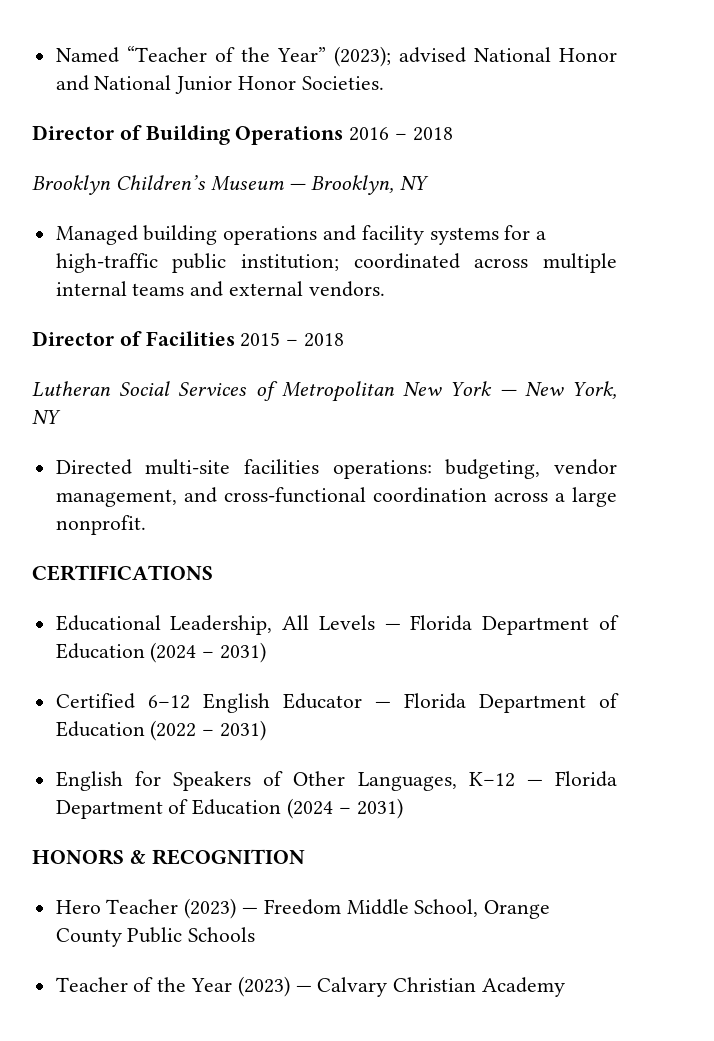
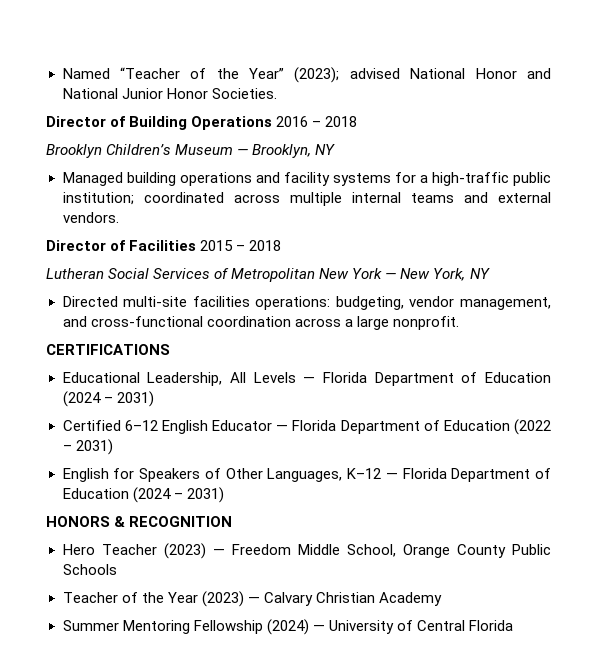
+ Summer Mentoring Fellowship (2024) — University of Central Florida

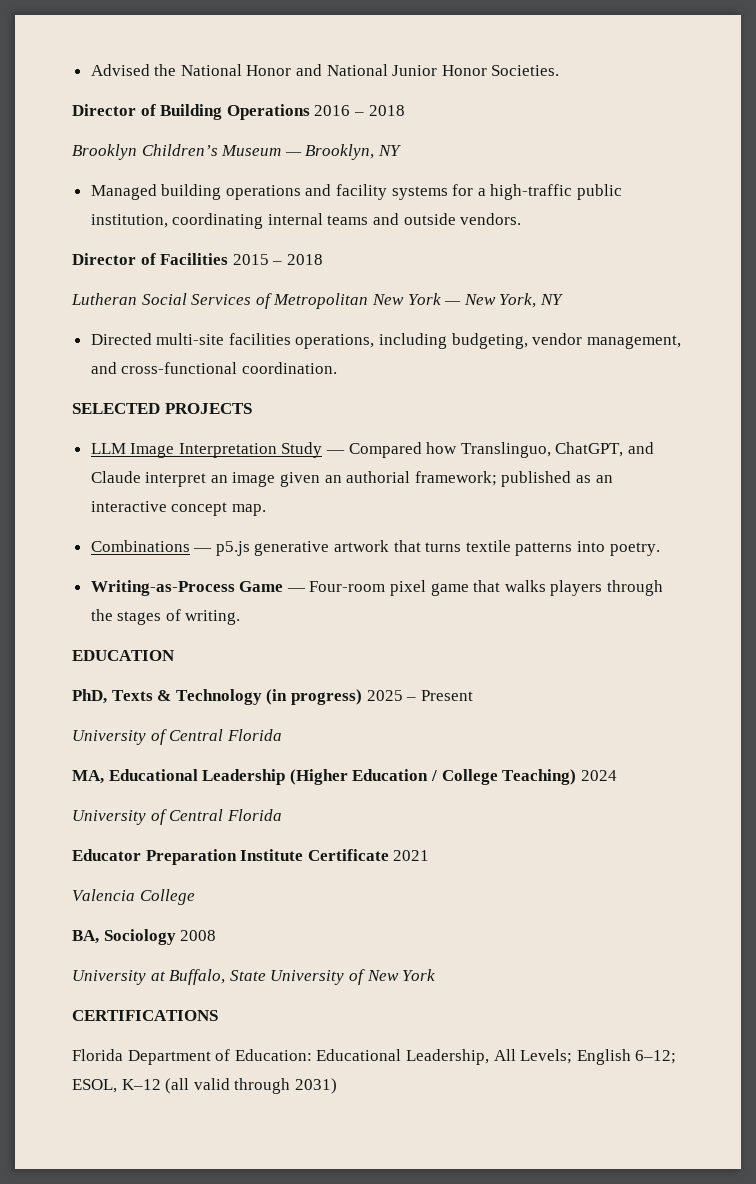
- Named “Teacher of the Year” (2023); advised National Honor and National Junior Honor Societies.
+ Advised the National Honor and National Junior Honor Societies.
- Managed building operations and facility systems for a high-traffic public institution; coordinated across multiple internal teams and external vendors.
+ Managed building operations and facility systems for a high-traffic public institution, coordinating internal teams and outside vendors.
- Directed multi-site facilities operations: budgeting, vendor management, and cross-functional coordination across a large nonprofit.
+ Directed multi-site facilities operations, including budgeting, vendor management, and cross-functional coordination.
+ SELECTED PROJECTS
+ LLM Image Interpretation Study — Compared how Translinguo, ChatGPT, and Claude interpret an image given an authorial framework; published as an interactive concept map.
+ Combinations — p5.js generative artwork that turns textile patterns into poetry.
+ Writing-as-Process Game — Four-room pixel game that walks players through the stages of writing.
+ EDUCATION
+ PhD, Texts & Technology (in progress) 2025 – Present
+ University of Central Florida
+ MA, Educational Leadership (Higher Education / College Teaching) 2024
+ University of Central Florida
+ Educator Preparation Institute Certificate 2021
+ Valencia College
+ BA, Sociology 2008
+ University at Buffalo, State University of New York
  CERTIFICATIONS
- Educational Leadership, All Levels — Florida Department of Education (2024 – 2031)
- Certified 6–12 English Educator — Florida Department of Education (2022 – 2031)
- English for Speakers of Other Languages, K–12 — Florida Department of Education (2024 – 2031)
- HONORS & RECOGNITION
- Hero Teacher (2023) — Freedom Middle School, Orange County Public Schools
- Teacher of the Year (2023) — Calvary Christian Academy
- Summer Mentoring Fellowship (2024) — University of Central Florida
+ Florida Department of Education: Educational Leadership, All Levels; English 6–12; ESOL, K–12 (all valid through 2031)

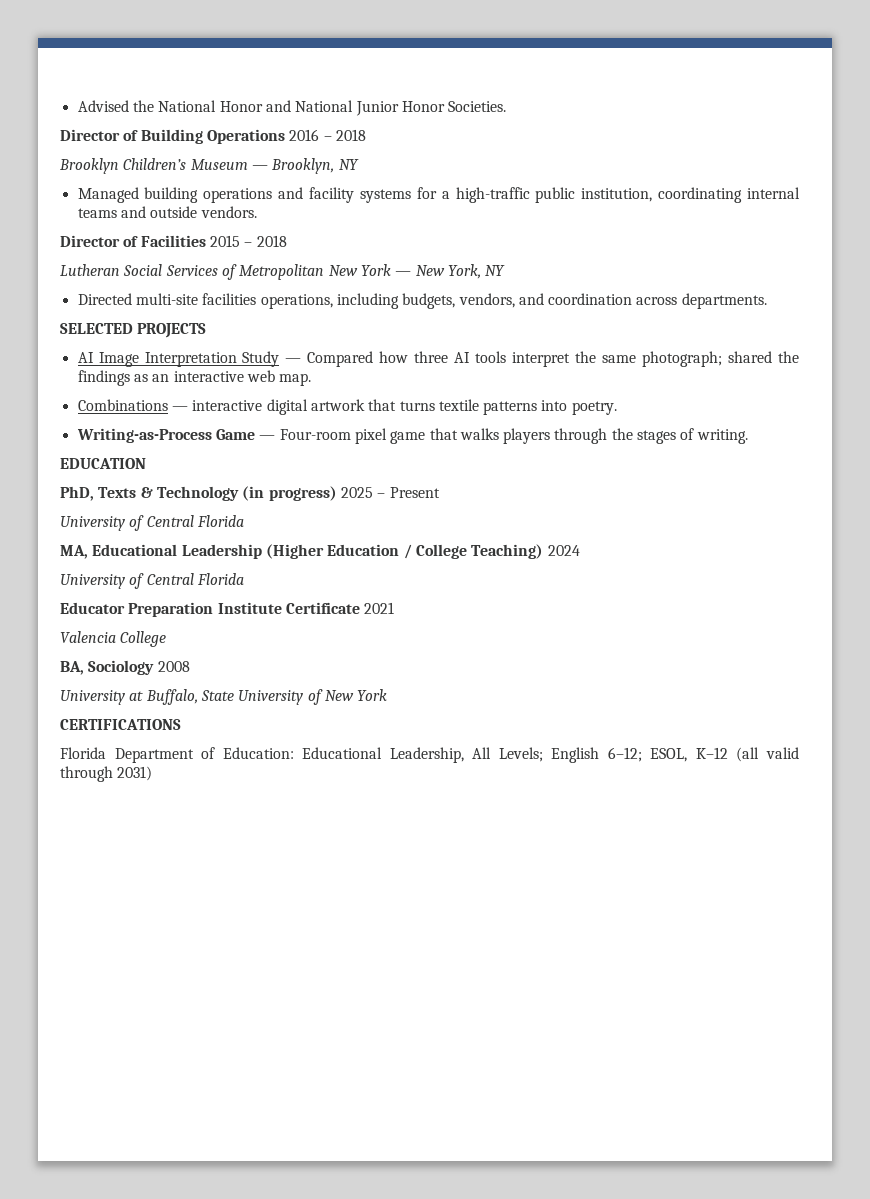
- Directed multi-site facilities operations, including budgeting, vendor management, and cross-functional coordination.
+ Directed multi-site facilities operations, including budgets, vendors, and coordination across departments.
- LLM Image Interpretation Study — Compared how Translinguo, ChatGPT, and Claude interpret an image given an authorial framework; published as an interactive concept map.
+ AI Image Interpretation Study — Compared how three AI tools interpret the same photograph; shared the findings as an interactive web map.
- Combinations — p5.js generative artwork that turns textile patterns into poetry.
+ Combinations — interactive digital artwork that turns textile patterns into poetry.

